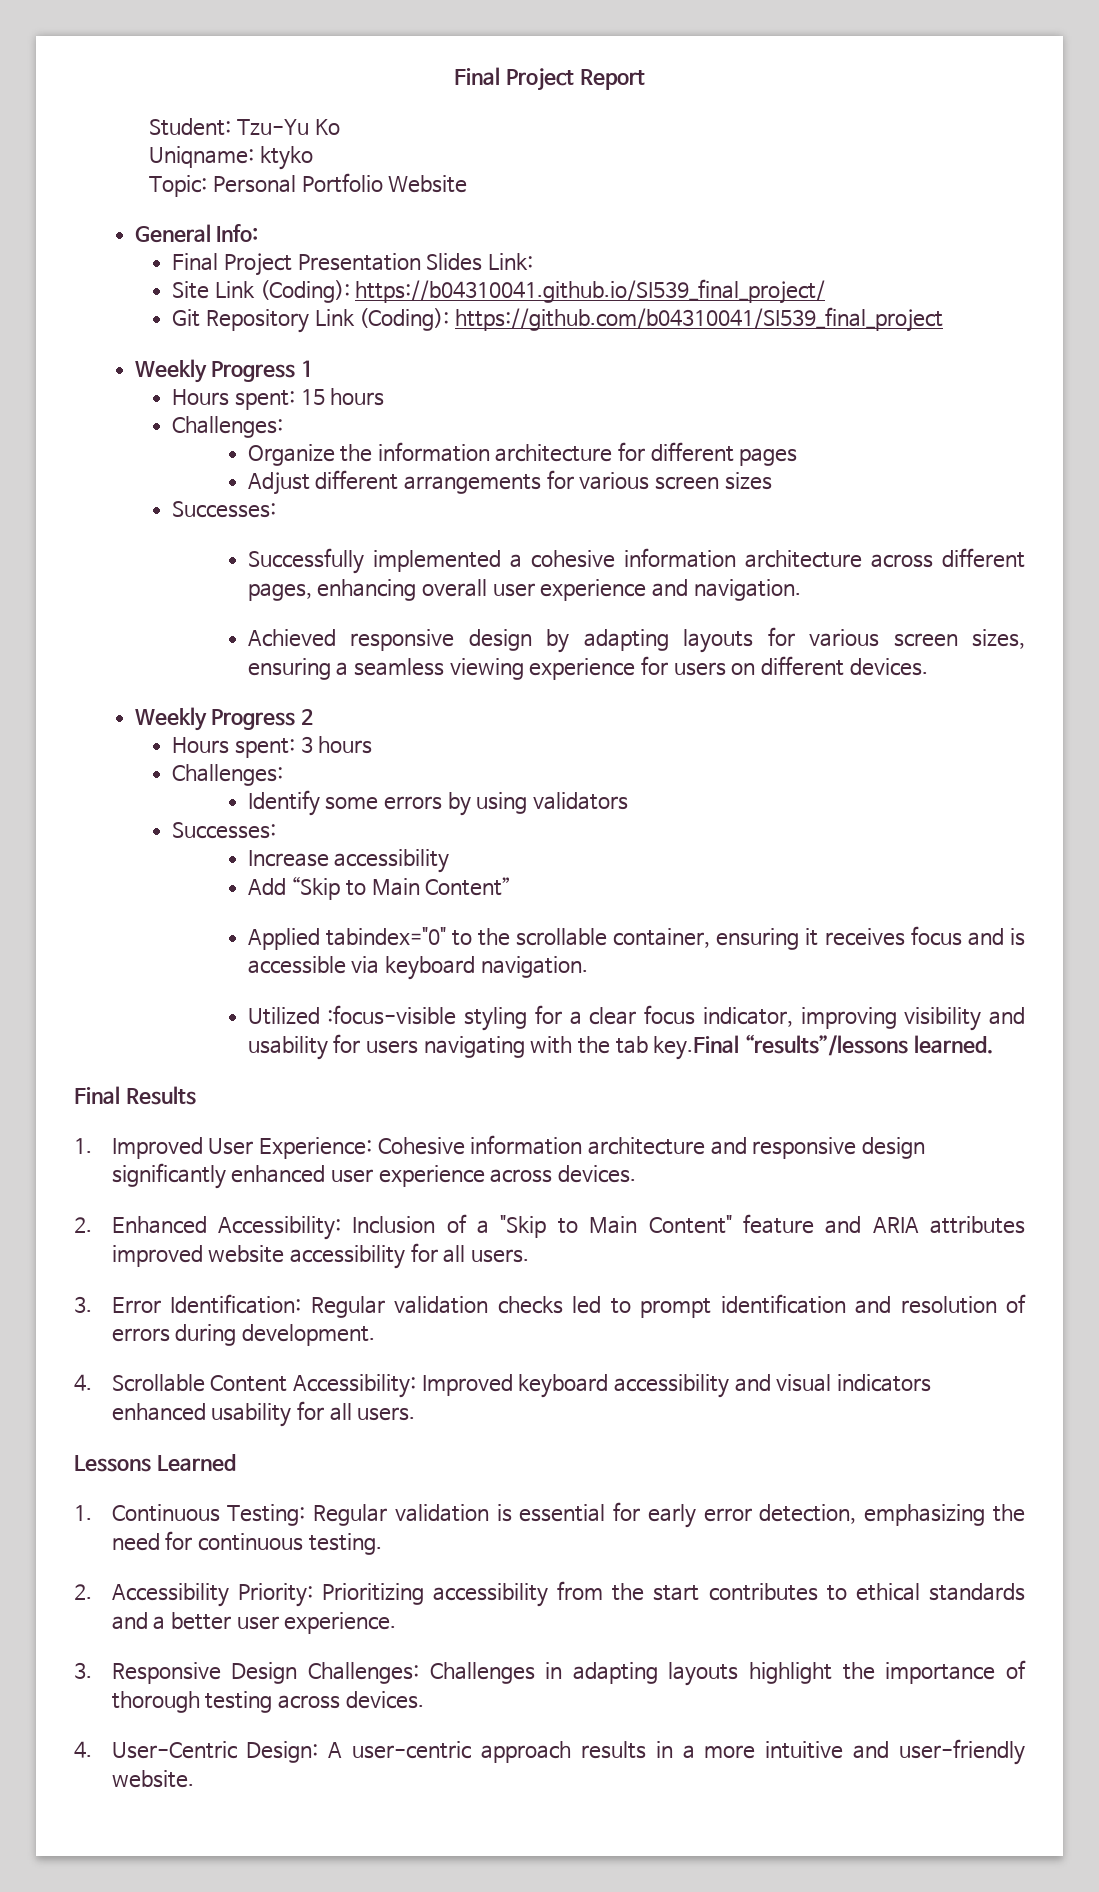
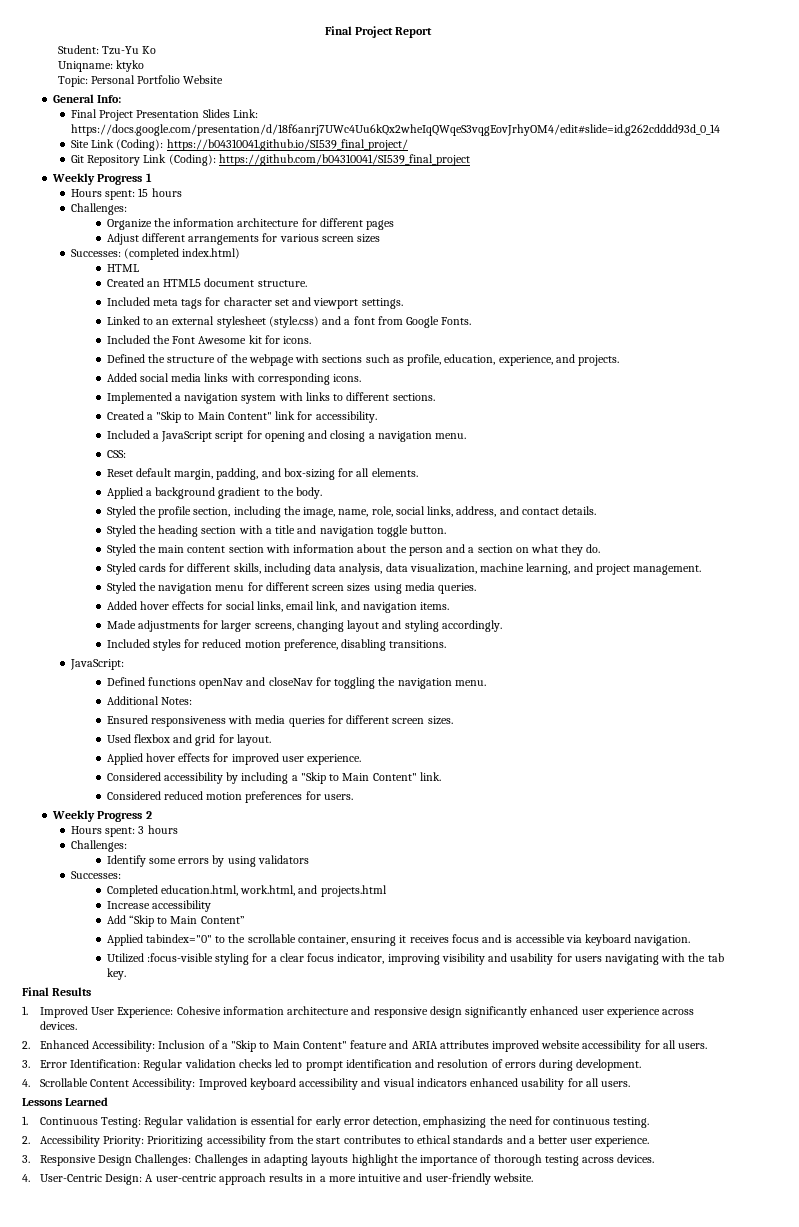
- Final Project Presentation Slides Link:
+ Final Project Presentation Slides Link: https://docs.google.com/presentation/d/18f6anrj7UWc4Uu6kQx2wheIqQWqeS3vqgEovJrhyOM4/edit#slide=id.g262cdddd93d_0_14
  Adjust different arrangements for various screen sizes
- Successes:
- Successfully implemented a cohesive information architecture across different pages, enhancing overall user experience and navigation.
- Achieved responsive design by adapting layouts for various screen sizes, ensuring a seamless viewing experience for users on different devices.
+ Successes: (completed index.html)
+ HTML
+ Created an HTML5 document structure.
+ Included meta tags for character set and viewport settings.
+ Linked to an external stylesheet (style.css) and a font from Google Fonts.
+ Included the Font Awesome kit for icons.
+ Defined the structure of the webpage with sections such as profile, education, experience, and projects.
+ Added social media links with corresponding icons.
+ Implemented a navigation system with links to different sections.
+ Created a "Skip to Main Content" link for accessibility.
+ Included a JavaScript script for opening and closing a navigation menu.
+ CSS:
+ Reset default margin, padding, and box-sizing for all elements.
+ Applied a background gradient to the body.
+ Styled the profile section, including the image, name, role, social links, address, and contact details.
+ Styled the heading section with a title and navigation toggle button.
+ Styled the main content section with information about the person and a section on what they do.
+ Styled cards for different skills, including data analysis, data visualization, machine learning, and project management.
+ Styled the navigation menu for different screen sizes using media queries.
+ Added hover effects for social links, email link, and navigation items.
+ Made adjustments for larger screens, changing layout and styling accordingly.
+ Included styles for reduced motion preference, disabling transitions.
+ JavaScript:
+ Defined functions openNav and closeNav for toggling the navigation menu.
+ Additional Notes:
+ Ensured responsiveness with media queries for different screen sizes.
+ Used flexbox and grid for layout.
+ Applied hover effects for improved user experience.
+ Considered accessibility by including a "Skip to Main Content" link.
+ Considered reduced motion preferences for users.
+ Completed education.html, work.html, and projects.html
- Utilized :focus-visible styling for a clear focus indicator, improving visibility and usability for users navigating with the tab key.Final “results”/lessons learned.
+ Utilized :focus-visible styling for a clear focus indicator, improving visibility and usability for users navigating with the tab key.

